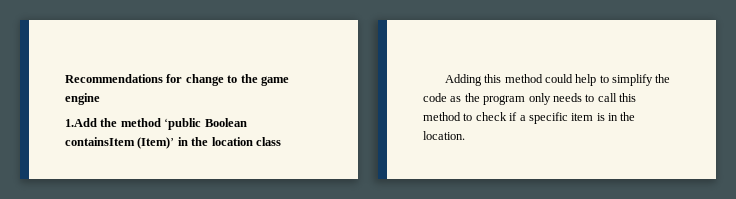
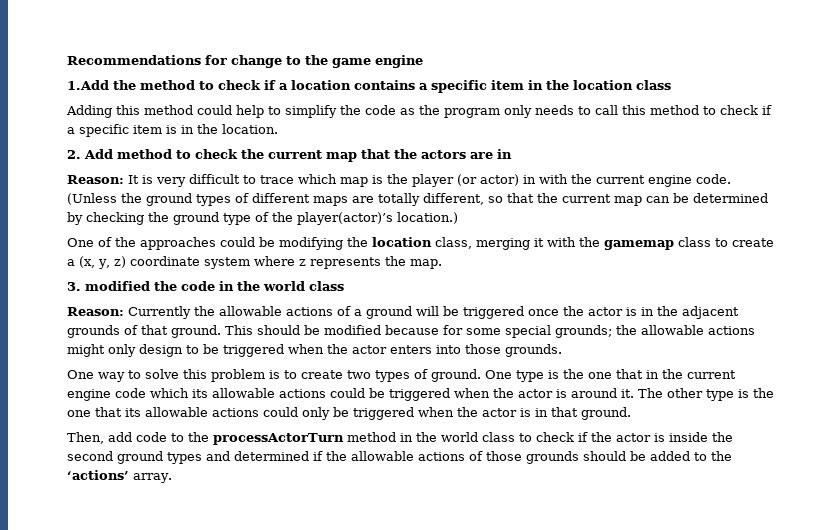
- 1.Add the method ‘public Boolean containsItem (Item)’ in the location class
+ 1.Add the method to check if a location contains a specific item in the location class
+ 2. Add method to check the current map that the actors are in
+ Reason: It is very difficult to trace which map is the player (or actor) in with the current engine code. (Unless the ground types of different maps are totally different, so that the current map can be determined by checking the ground type of the player(actor)’s location.)
+ One of the approaches could be modifying the location class, merging it with the gamemap class to create a (x, y, z) coordinate system where z represents the map.
+ 3. modified the code in the world class
+ Reason: Currently the allowable actions of a ground will be triggered once the actor is in the adjacent grounds of that ground. This should be modified because for some special grounds; the allowable actions might only design to be triggered when the actor enters into those grounds.
+ One way to solve this problem is to create two types of ground. One type is the one that in the current engine code which its allowable actions could be triggered when the actor is around it. The other type is the one that its allowable actions could only be triggered when the actor is in that ground.
+ Then, add code to the processActorTurn method in the world class to check if the actor is inside the second ground types and determined if the allowable actions of those grounds should be added to the ‘actions’ array.

